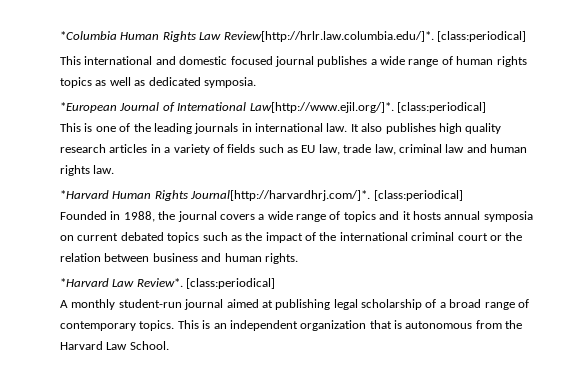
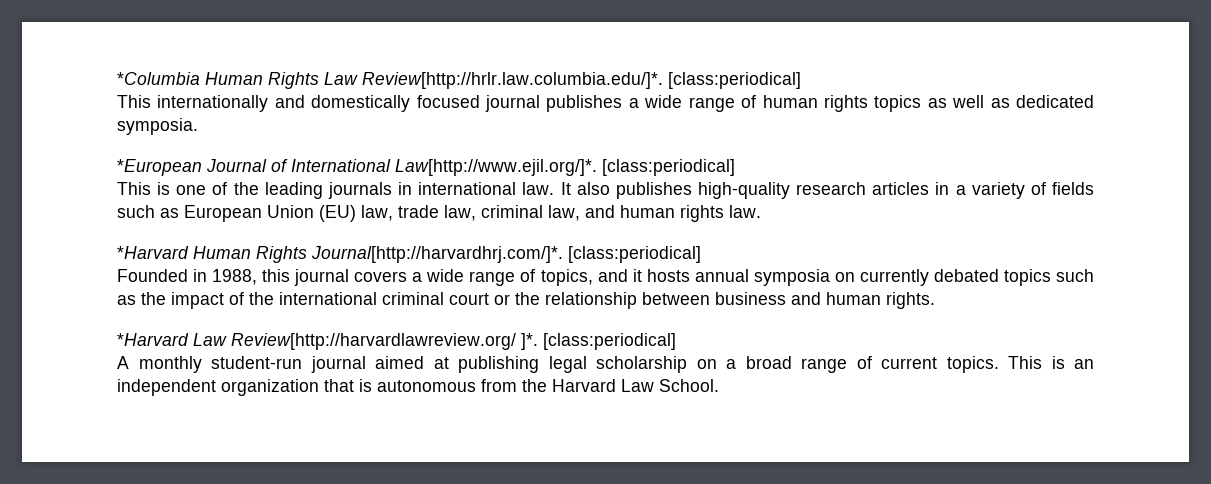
- This international and domestic focused journal publishes a wide range of human rights topics as well as dedicated symposia.
+ This internationally and domestically focused journal publishes a wide range of human rights topics as well as dedicated symposia.
- It also publishes high quality research articles in a variety of fields such as EU law, trade law, criminal law and human rights law.
+ It also publishes high-quality research articles in a variety of fields such as European Union (EU) law, trade law, criminal law, and human rights law.
- Founded in 1988, the journal covers a wide range of topics and it hosts annual symposia on current debated topics such as the impact of the international criminal court or the relation between business and human rights.
+ Founded in 1988, this journal covers a wide range of topics, and it hosts annual symposia on currently debated topics such as the impact of the international criminal court or the relationship between business and human rights.
- *Harvard Law Review*.
+ *Harvard Law Review[http://harvardlawreview.org/ ]*.
- A monthly student-run journal aimed at publishing legal scholarship of a broad range of contemporary topics.
+ A monthly student-run journal aimed at publishing legal scholarship on a broad range of current topics.

